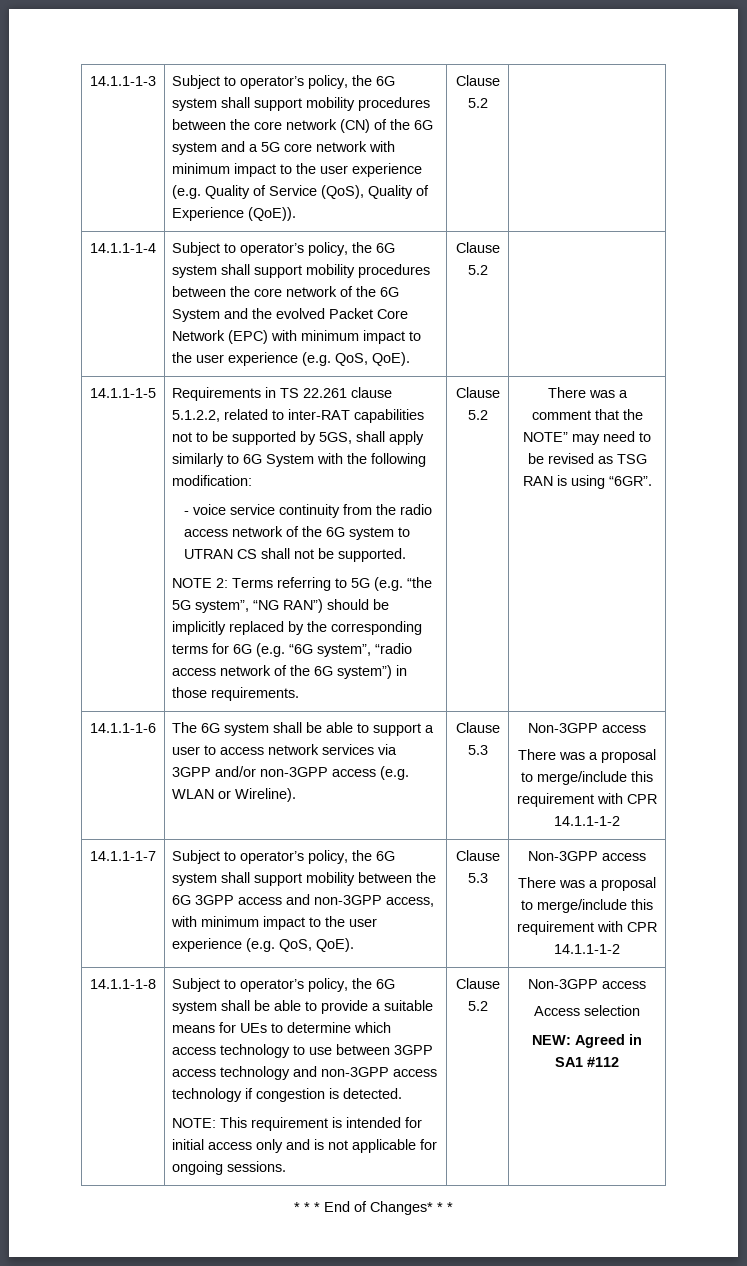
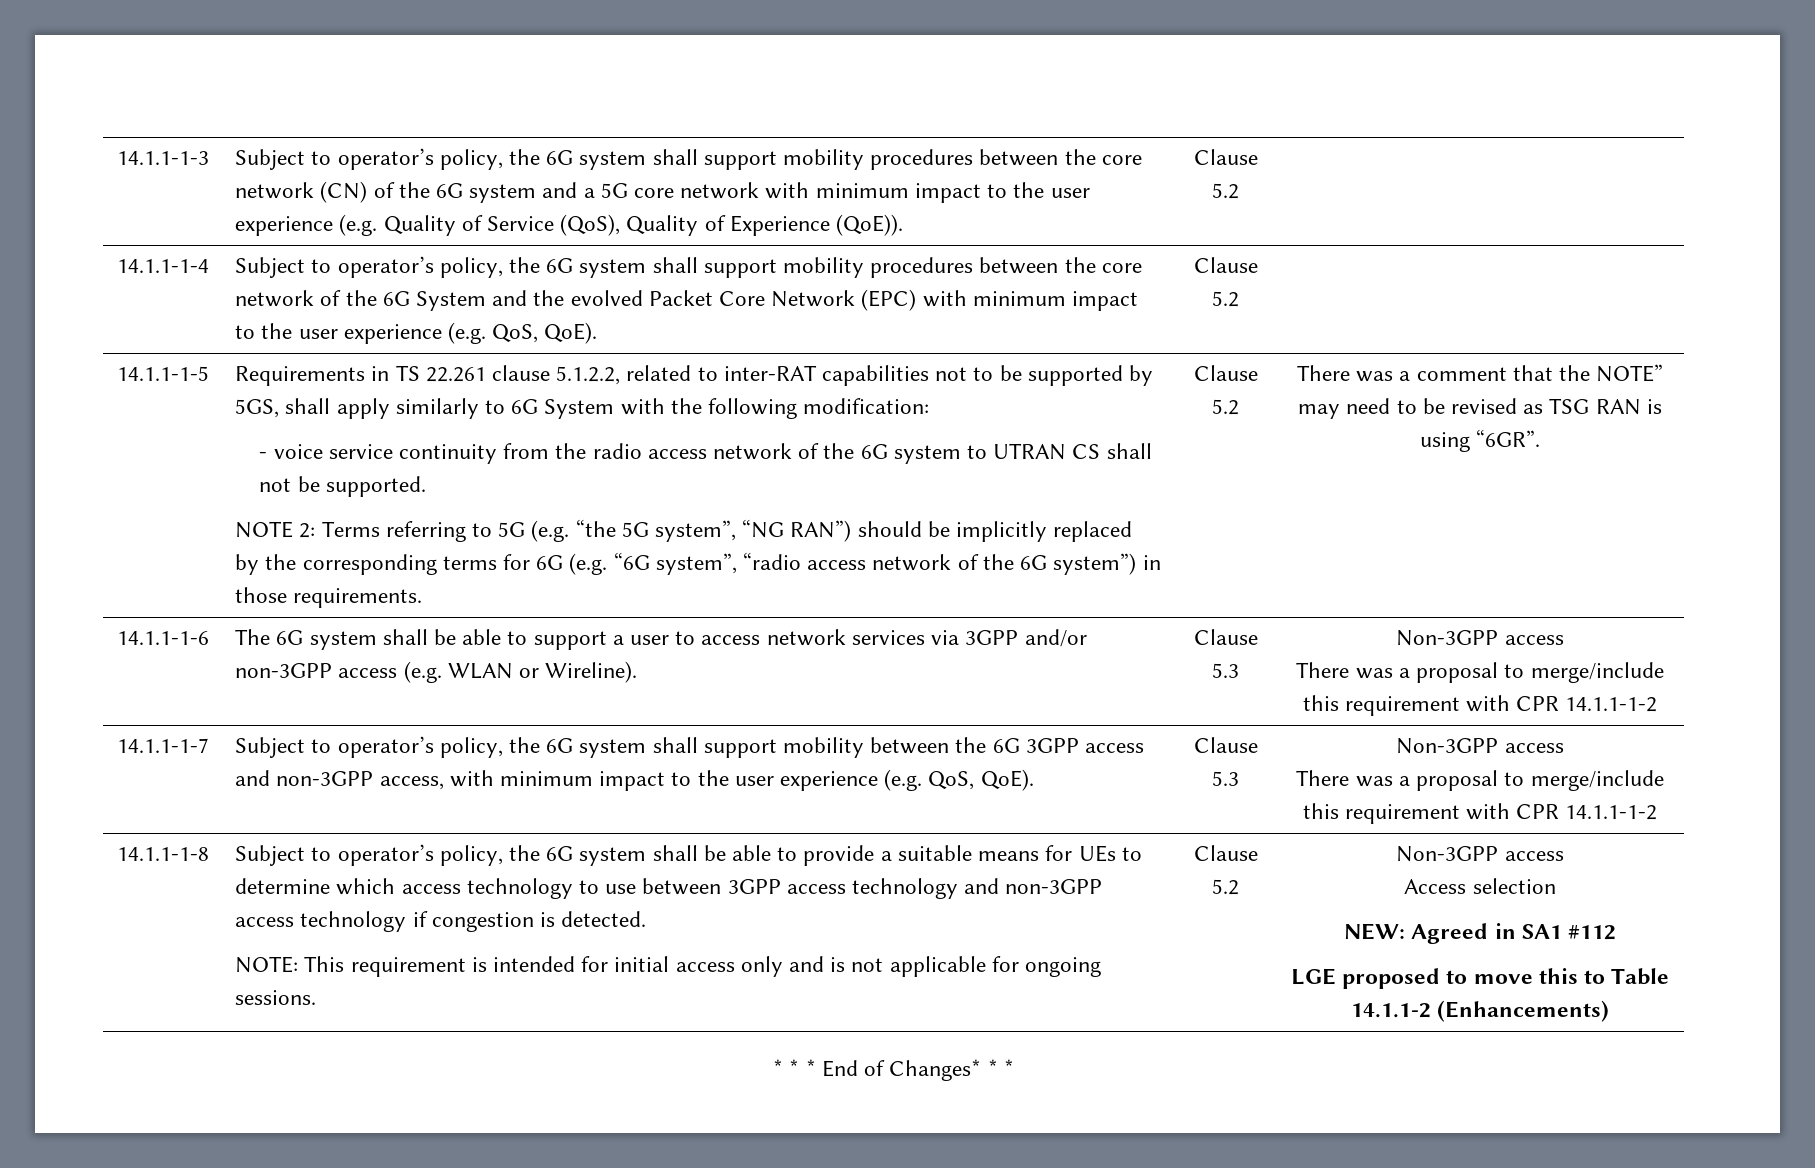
+ LGE proposed to move this to Table 14.1.1-2 (Enhancements)

